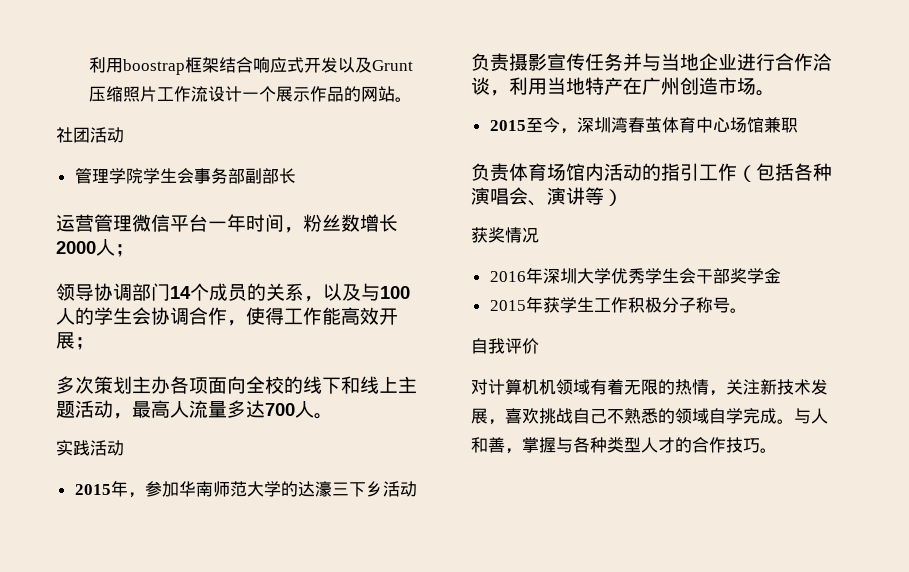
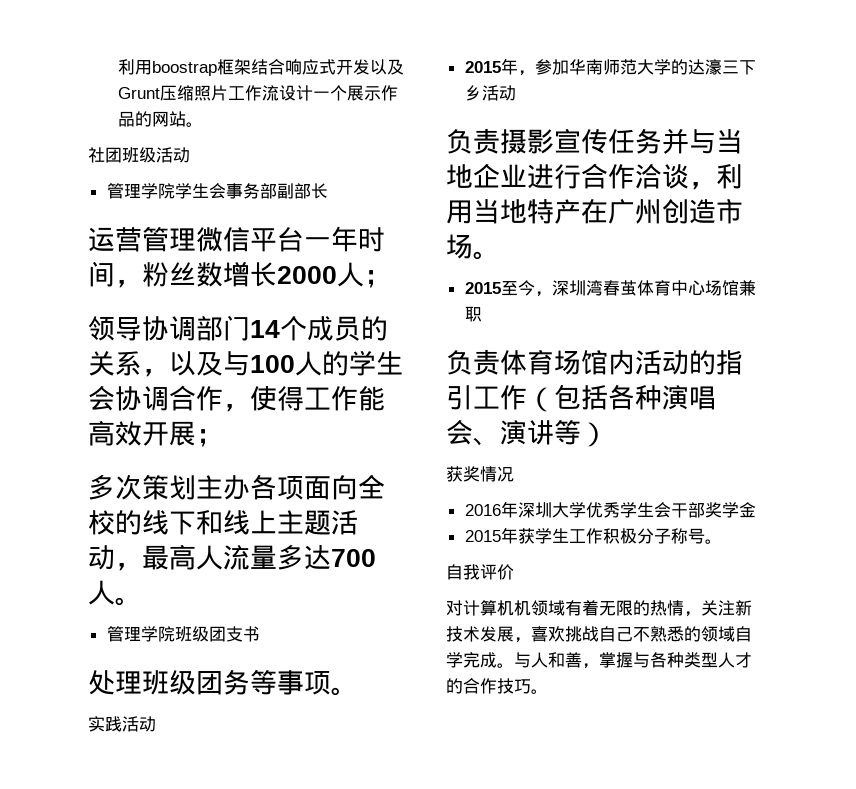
- 社团活动
+ 社团班级活动
+ 管理学院班级团支书
+ 处理班级团务等事项。

